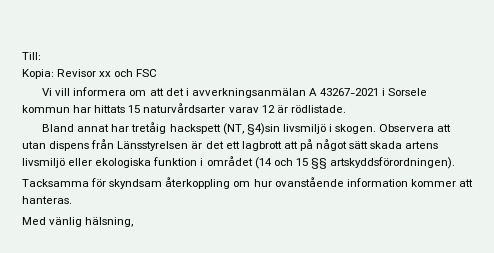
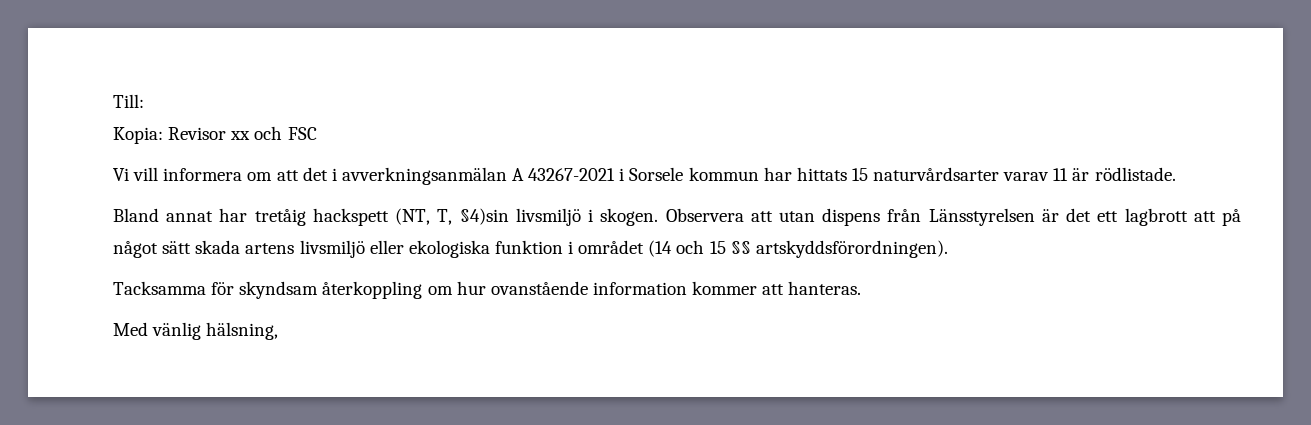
- Vi vill informera om att det i avverkningsanmälan A 43267-2021 i Sorsele kommun har hittats 15 naturvårdsarter varav 12 är rödlistade.
+ Vi vill informera om att det i avverkningsanmälan A 43267-2021 i Sorsele kommun har hittats 15 naturvårdsarter varav 11 är rödlistade.
- Bland annat har tretåig hackspett (NT, §4)sin livsmiljö i skogen.
+ Bland annat har tretåig hackspett (NT, T, §4)sin livsmiljö i skogen.

